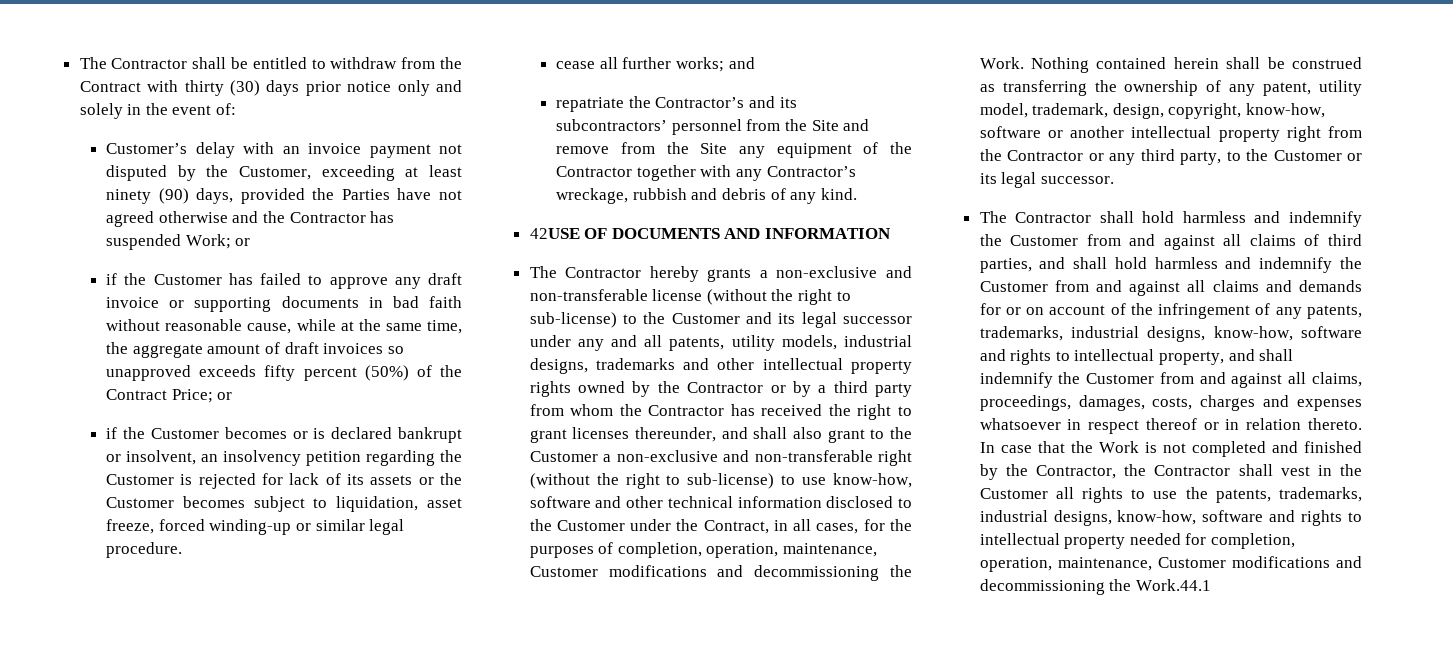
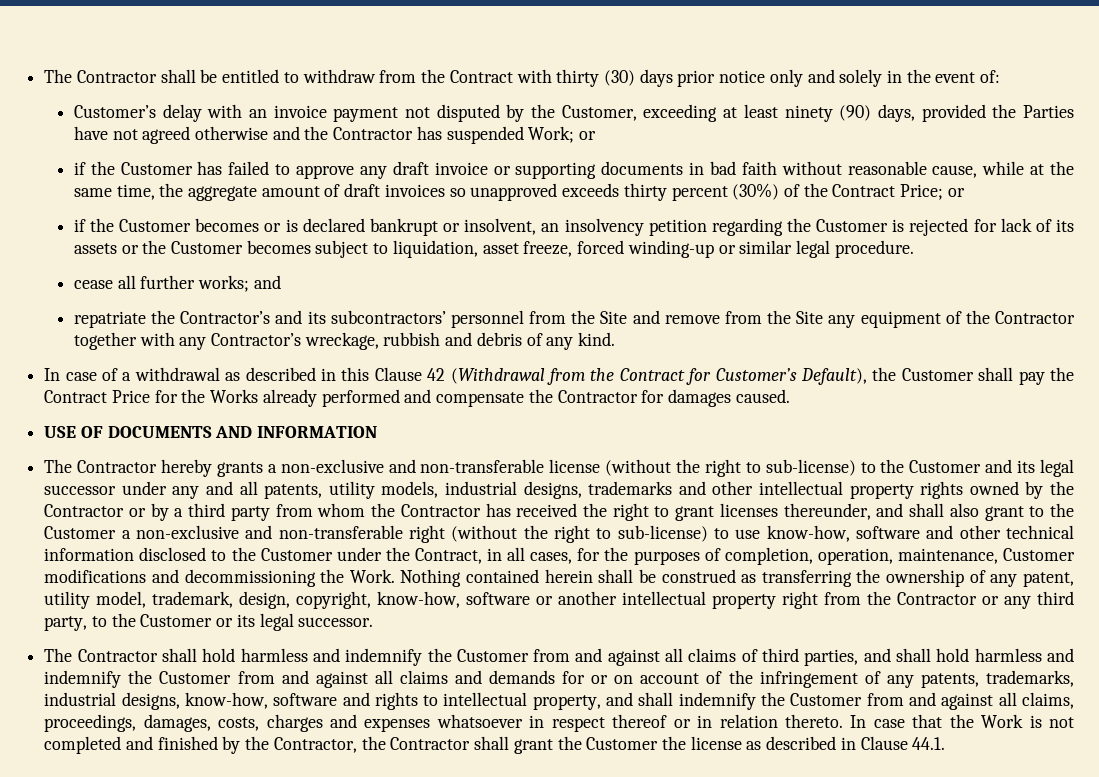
- if the Customer has failed to approve any draft invoice or supporting documents in bad faith without reasonable cause, while at the same time, the aggregate amount of draft invoices so unapproved exceeds fifty percent (50%) of the Contract Price; or
+ if the Customer has failed to approve any draft invoice or supporting documents in bad faith without reasonable cause, while at the same time, the aggregate amount of draft invoices so unapproved exceeds thirty percent (30%) of the Contract Price; or
- 42USE OF DOCUMENTS AND INFORMATION
+ In case of a withdrawal as described in this Clause 42 (Withdrawal from the Contract for Customer’s Default), the Customer shall pay the Contract Price for the Works already performed and compensate the Contractor for damages caused.
+ USE OF DOCUMENTS AND INFORMATION
- In case that the Work is not completed and finished by the Contractor, the Contractor shall vest in the Customer all rights to use the patents, trademarks, industrial designs, know-how, software and rights to intellectual property needed for completion, operation, maintenance, Customer modifications and decommissioning the Work.44.1
+ In case that the Work is not completed and finished by the Contractor, the Contractor shall grant the Customer the license as described in Clause 44.1.

